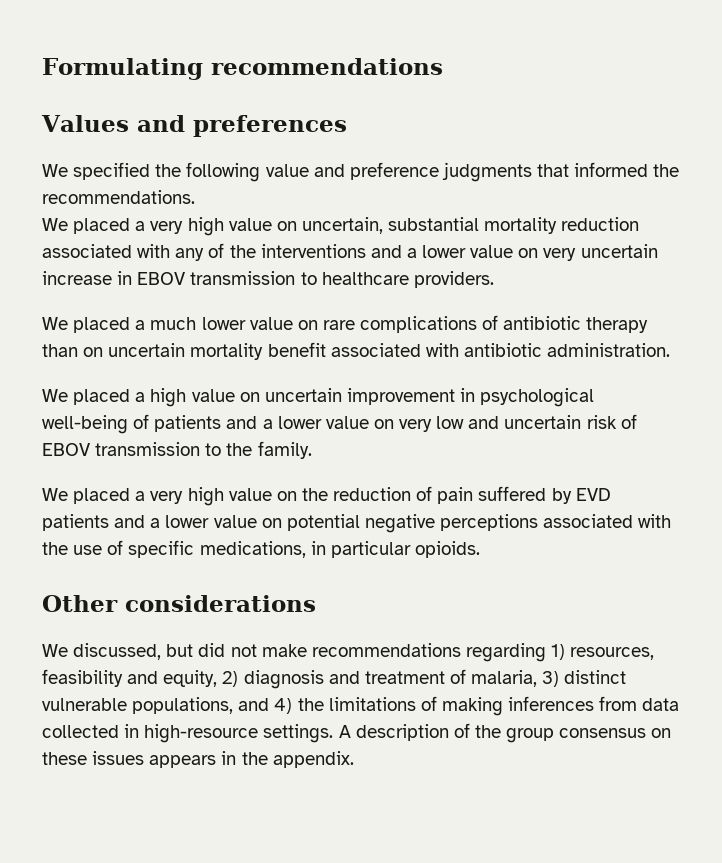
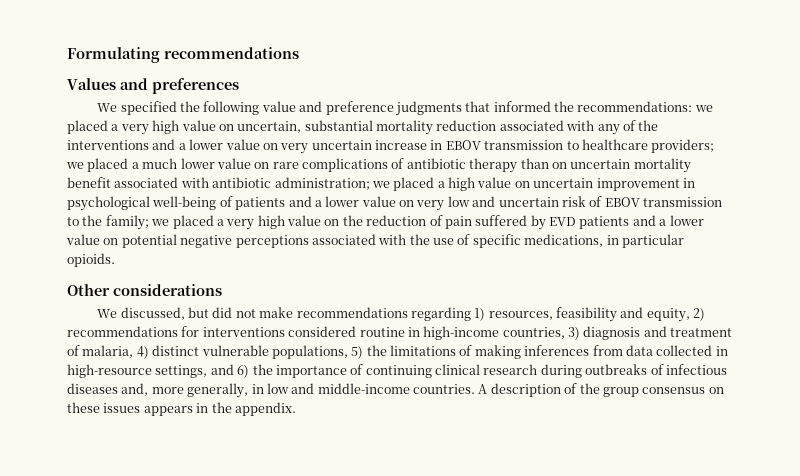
- We specified the following value and preference judgments that informed the recommendations.
- We placed a very high value on uncertain, substantial mortality reduction associated with any of the interventions and a lower value on very uncertain increase in EBOV transmission to healthcare providers.
- We placed a much lower value on rare complications of antibiotic therapy than on uncertain mortality benefit associated with antibiotic administration.
- We placed a high value on uncertain improvement in psychological well-being of patients and a lower value on very low and uncertain risk of EBOV transmission to the family.
- We placed a very high value on the reduction of pain suffered by EVD patients and a lower value on potential negative perceptions associated with the use of specific medications, in particular opioids.
+ We specified the following value and preference judgments that informed the recommendations: we placed a very high value on uncertain, substantial mortality reduction associated with any of the interventions and a lower value on very uncertain increase in EBOV transmission to healthcare providers; we placed a much lower value on rare complications of antibiotic therapy than on uncertain mortality benefit associated with antibiotic administration; we placed a high value on uncertain improvement in psychological well-being of patients and a lower value on very low and uncertain risk of EBOV transmission to the family; we placed a very high value on the reduction of pain suffered by EVD patients and a lower value on potential negative perceptions associated with the use of specific medications, in particular opioids.
- We discussed, but did not make recommendations regarding 1) resources, feasibility and equity, 2) diagnosis and treatment of malaria, 3) distinct vulnerable populations, and 4) the limitations of making inferences from data collected in high-resource settings.
+ We discussed, but did not make recommendations regarding 1) resources, feasibility and equity, 2) recommendations for interventions considered routine in high-income countries, 3) diagnosis and treatment of malaria, 4) distinct vulnerable populations, 5) the limitations of making inferences from data collected in high-resource settings, and 6) the importance of continuing clinical research during outbreaks of infectious diseases and, more generally, in low and middle-income countries.

